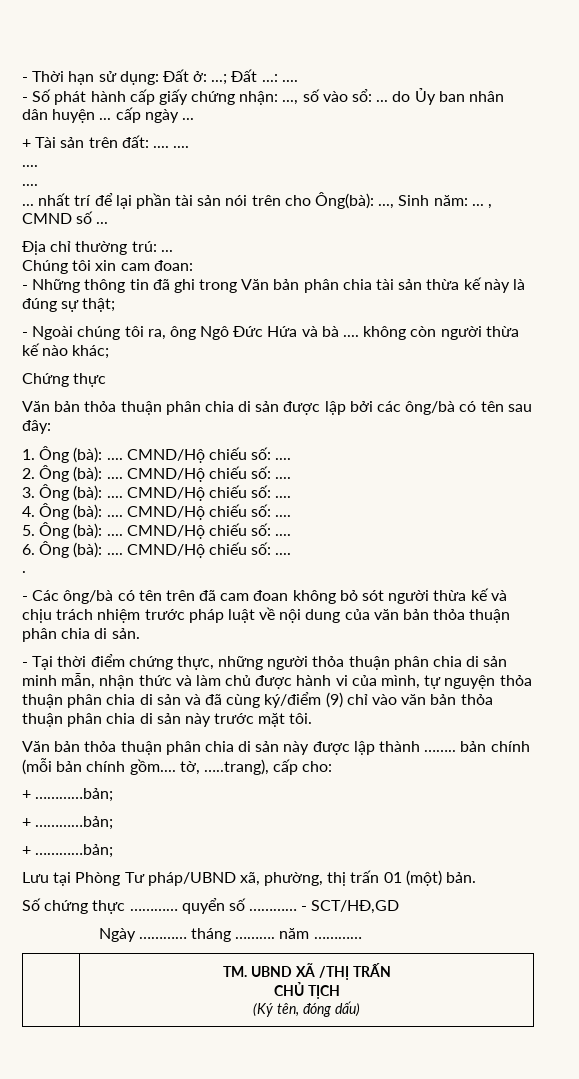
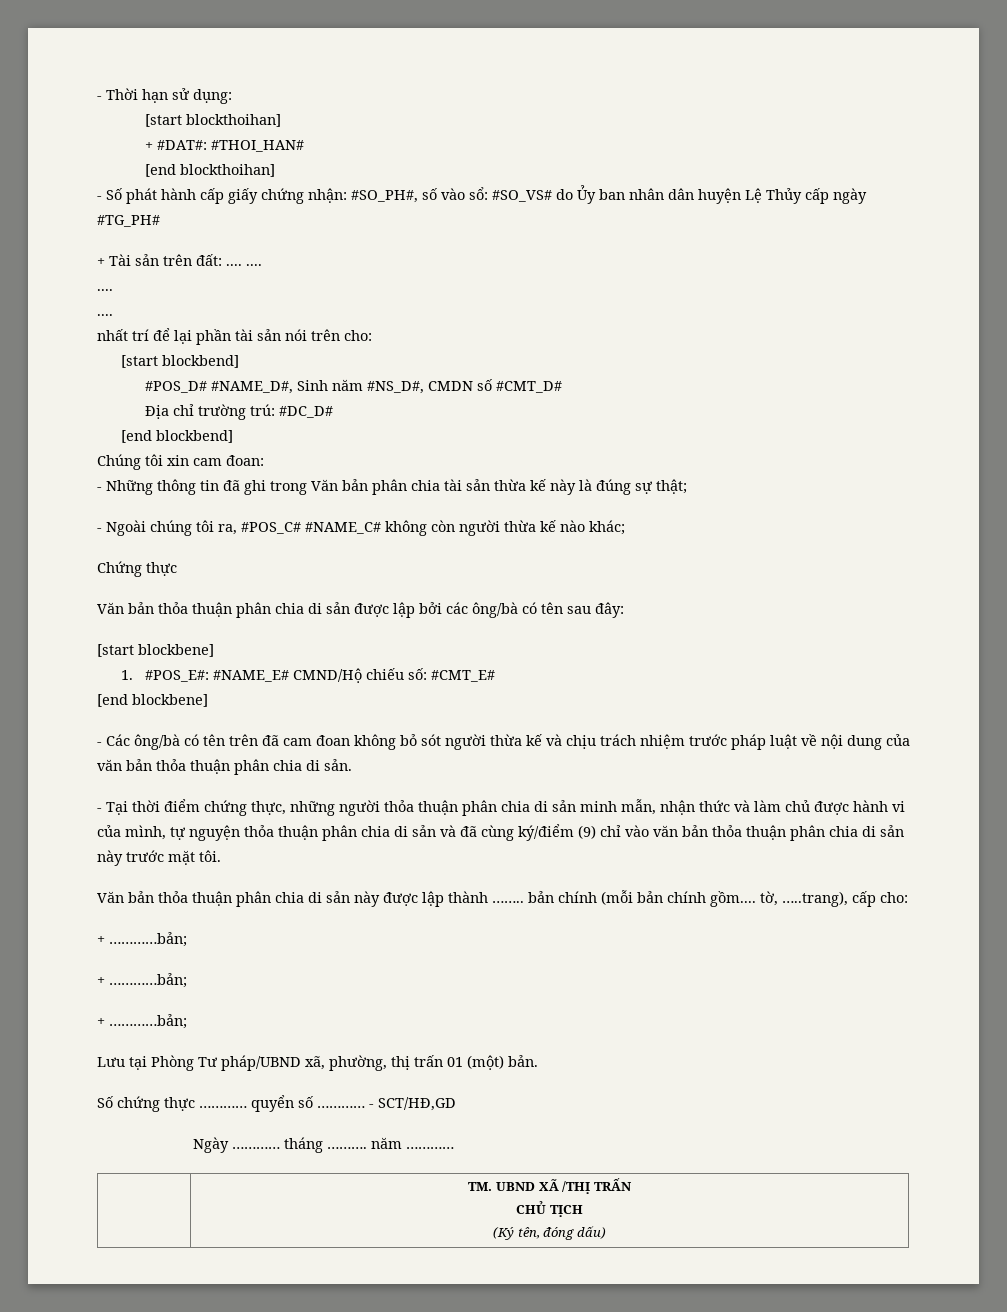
- - Thời hạn sử dụng: Đất ở: ...; Đất ...: ....
+ - Thời hạn sử dụng:
+ [start blockthoihan]
+ + #DAT#: #THOI_HAN#
+ [end blockthoihan]
- - Số phát hành cấp giấy chứng nhận: ..., số vào sổ: ... do Ủy ban nhân dân huyện ... cấp ngày ...
+ - Số phát hành cấp giấy chứng nhận: #SO_PH#, số vào sổ: #SO_VS# do Ủy ban nhân dân huyện Lệ Thủy cấp ngày #TG_PH#
- ... nhất trí để lại phần tài sản nói trên cho Ông(bà): ..., Sinh năm: ... , CMND số ...
- Địa chỉ thường trú: ...
+ nhất trí để lại phần tài sản nói trên cho:
+ [start blockbend]
+ #POS_D# #NAME_D#, Sinh năm #NS_D#, CMDN số #CMT_D#
+ Địa chỉ trường trú: #DC_D#
+ [end blockbend]
- - Ngoài chúng tôi ra, ông Ngô Đức Hứa và bà .... không còn người thừa kế nào khác;
+ - Ngoài chúng tôi ra, #POS_C# #NAME_C# không còn người thừa kế nào khác;
- 1. Ông (bà): .... CMND/Hộ chiếu số: ....
- 2. Ông (bà): .... CMND/Hộ chiếu số: ....
- 3. Ông (bà): .... CMND/Hộ chiếu số: ....
- 4. Ông (bà): .... CMND/Hộ chiếu số: ....
- 5. Ông (bà): .... CMND/Hộ chiếu số: ....
- 6. Ông (bà): .... CMND/Hộ chiếu số: ....
- .
+ [start blockbene]
+ 1. #POS_E#: #NAME_E# CMND/Hộ chiếu số: #CMT_E#
+ [end blockbene]

